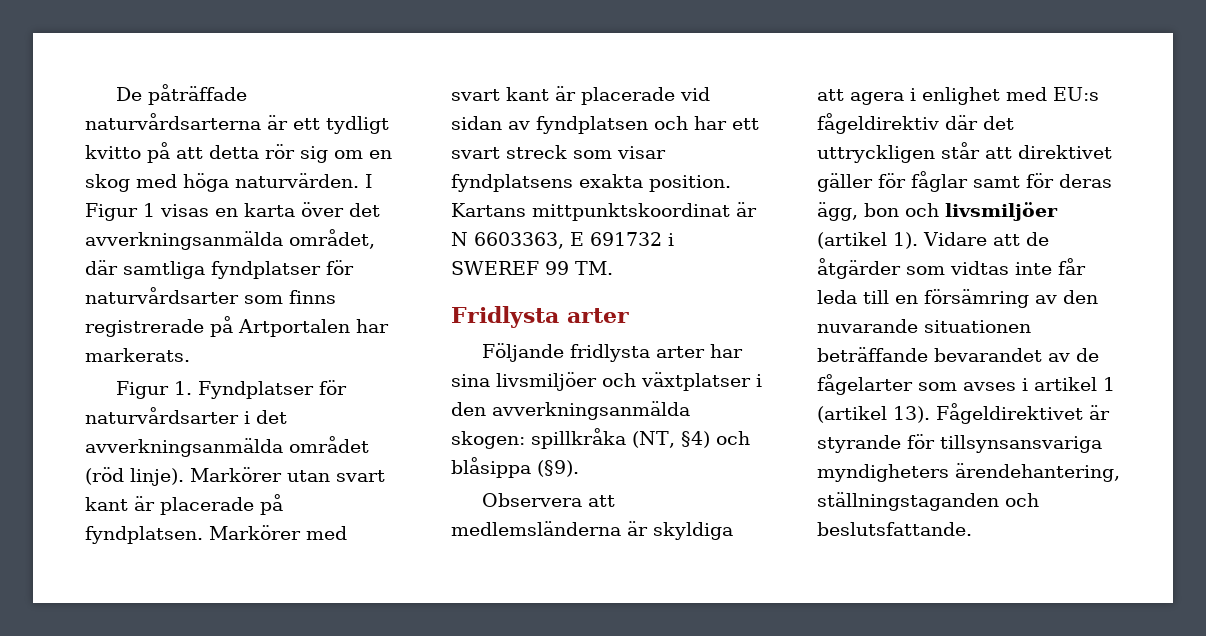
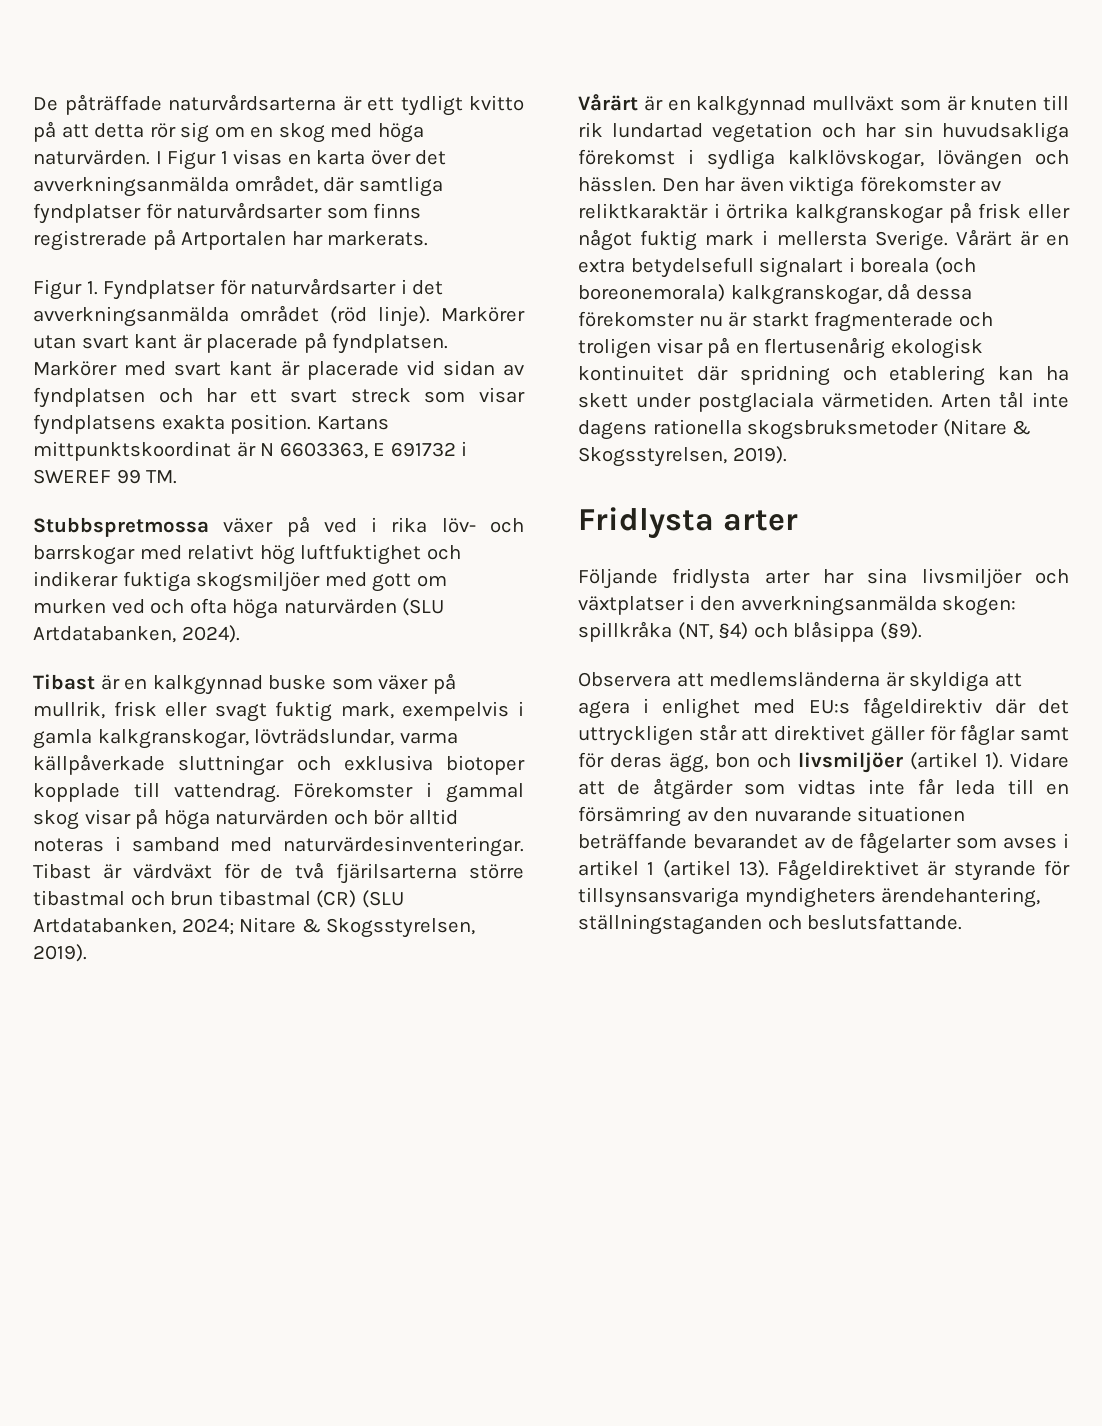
+ Stubbspretmossa växer på ved i rika löv- och barrskogar med relativt hög luftfuktighet och indikerar fuktiga skogsmiljöer med gott om murken ved och ofta höga naturvärden (SLU Artdatabanken, 2024).
+ Tibast är en kalkgynnad buske som växer på mullrik, frisk eller svagt fuktig mark, exempelvis i gamla kalkgranskogar, lövträdslundar, varma källpåverkade sluttningar och exklusiva biotoper kopplade till vattendrag. Förekomster i gammal skog visar på höga naturvärden och bör alltid noteras i samband med naturvärdesinventeringar. Tibast är värdväxt för de två fjärilsarterna större tibastmal och brun tibastmal (CR) (SLU Artdatabanken, 2024; Nitare & Skogsstyrelsen, 2019).
+ Vårärt är en kalkgynnad mullväxt som är knuten till rik lundartad vegetation och har sin huvudsakliga förekomst i sydliga kalklövskogar, lövängen och hässlen. Den har även viktiga förekomster av reliktkaraktär i örtrika kalkgranskogar på frisk eller något fuktig mark i mellersta Sverige. Vårärt är en extra betydelsefull signalart i boreala (och boreonemorala) kalkgranskogar, då dessa förekomster nu är starkt fragmenterade och troligen visar på en flertusenårig ekologisk kontinuitet där spridning och etablering kan ha skett under postglaciala värmetiden. Arten tål inte dagens rationella skogsbruksmetoder (Nitare & Skogsstyrelsen, 2019).

